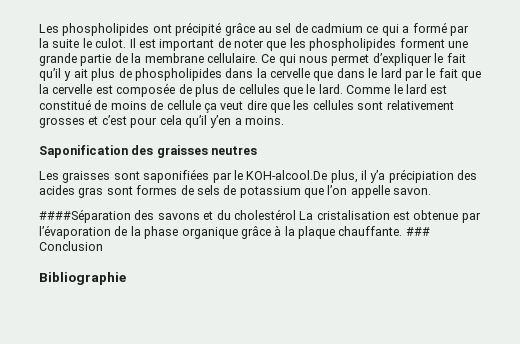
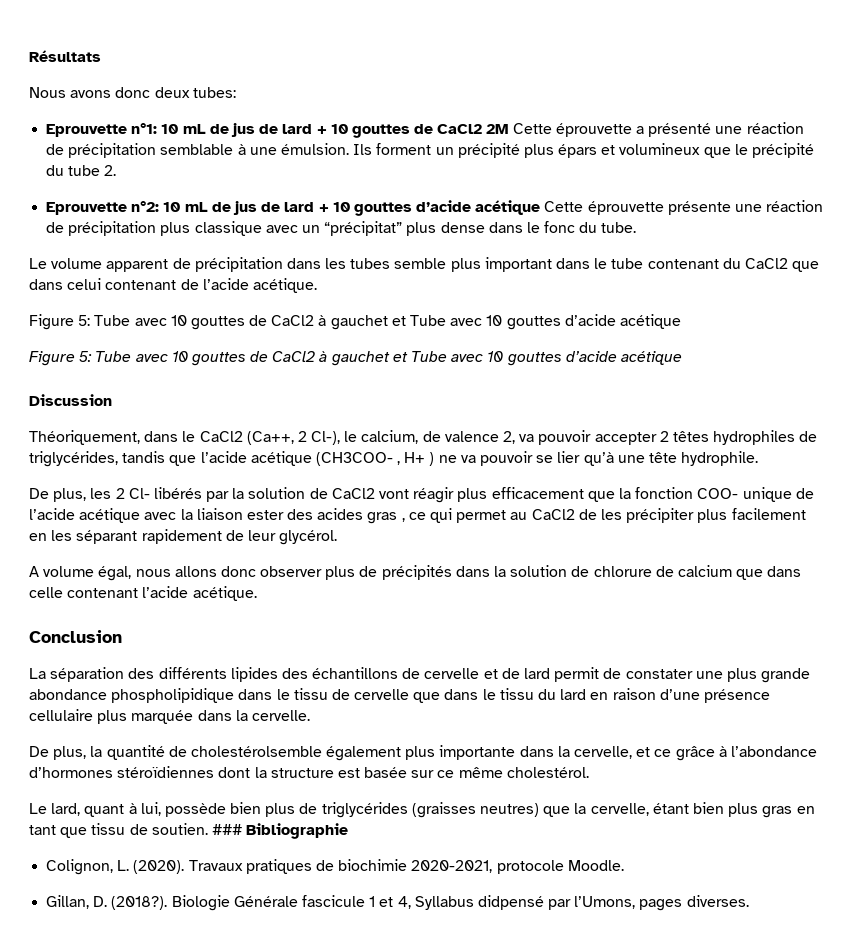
- Les phospholipides ont précipité grâce au sel de cadmium ce qui a formé par la suite le culot. Il est important de noter que les phospholipides forment une grande partie de la membrane cellulaire. Ce qui nous permet d’expliquer le fait qu’il y ait plus de phospholipides dans la cervelle que dans le lard par le fait que la cervelle est composée de plus de cellules que le lard. Comme le lard est constitué de moins de cellule ça veut dire que les cellules sont relativement grosses et c’est pour cela qu’il y’en a moins.
- Saponification des graisses neutres
- Les graisses sont saponifiées par le KOH-alcool.De plus, il y’a précipiation des acides gras sont formes de sels de potassium que l’on appelle savon.
- ####Séparation des savons et du cholestérol La cristalisation est obtenue par l’évaporation de la phase organique grâce à la plaque chauffante. ### Conclusion
- Bibliographie
+ Résultats
+ Nous avons donc deux tubes:
+ Eprouvette n°1: 10 mL de jus de lard + 10 gouttes de CaCl2 2M Cette éprouvette a présenté une réaction de précipitation semblable à une émulsion. Ils forment un précipité plus épars et volumineux que le précipité du tube 2.
+ Eprouvette n°2: 10 mL de jus de lard + 10 gouttes d’acide acétique Cette éprouvette présente une réaction de précipitation plus classique avec un “précipitat” plus dense dans le fonc du tube.
+ Le volume apparent de précipitation dans les tubes semble plus important dans le tube contenant du CaCl2 que dans celui contenant de l’acide acétique.
+ Figure 5: Tube avec 10 gouttes de CaCl2 à gauchet et Tube avec 10 gouttes d’acide acétique
+ Figure 5: Tube avec 10 gouttes de CaCl2 à gauchet et Tube avec 10 gouttes d’acide acétique
+ Discussion
+ Théoriquement, dans le CaCl2 (Ca++, 2 Cl-), le calcium, de valence 2, va pouvoir accepter 2 têtes hydrophiles de triglycérides, tandis que l’acide acétique (CH3COO- , H+ ) ne va pouvoir se lier qu’à une tête hydrophile.
+ De plus, les 2 Cl- libérés par la solution de CaCl2 vont réagir plus efficacement que la fonction COO- unique de l’acide acétique avec la liaison ester des acides gras , ce qui permet au CaCl2 de les précipiter plus facilement en les séparant rapidement de leur glycérol.
+ A volume égal, nous allons donc observer plus de précipités dans la solution de chlorure de calcium que dans celle contenant l’acide acétique.
+ Conclusion
+ La séparation des différents lipides des échantillons de cervelle et de lard permit de constater une plus grande abondance phospholipidique dans le tissu de cervelle que dans le tissu du lard en raison d’une présence cellulaire plus marquée dans la cervelle.
+ De plus, la quantité de cholestérolsemble également plus importante dans la cervelle, et ce grâce à l’abondance d’hormones stéroïdiennes dont la structure est basée sur ce même cholestérol.
+ Le lard, quant à lui, possède bien plus de triglycérides (graisses neutres) que la cervelle, étant bien plus gras en tant que tissu de soutien. ### Bibliographie
+ Colignon, L. (2020). Travaux pratiques de biochimie 2020-2021, protocole Moodle.
+ Gillan, D. (2018?). Biologie Générale fascicule 1 et 4, Syllabus didpensé par l’Umons, pages diverses.

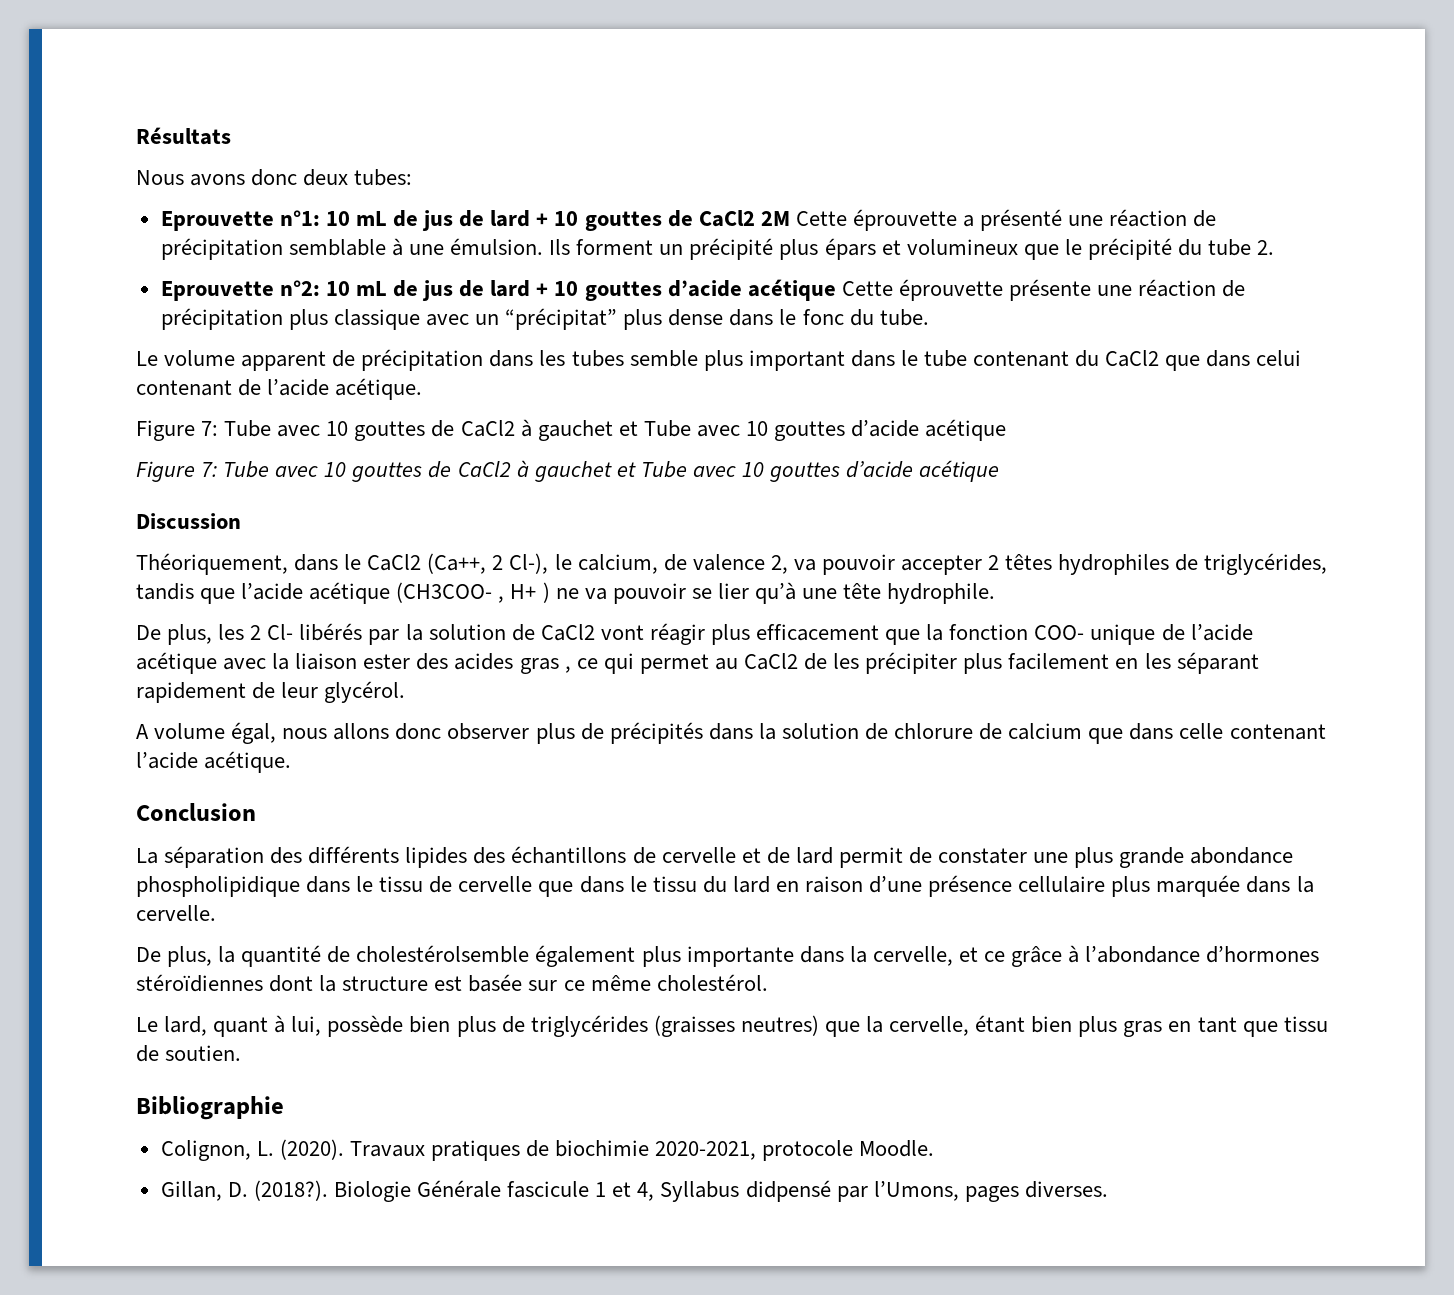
  Le volume apparent de précipitation dans les tubes semble plus important dans le tube contenant du CaCl2 que dans celui contenant de l’acide acétique.
- Figure 5: Tube avec 10 gouttes de CaCl2 à gauchet et Tube avec 10 gouttes d’acide acétique
- Figure 5: Tube avec 10 gouttes de CaCl2 à gauchet et Tube avec 10 gouttes d’acide acétique
+ Figure 7: Tube avec 10 gouttes de CaCl2 à gauchet et Tube avec 10 gouttes d’acide acétique
+ Figure 7: Tube avec 10 gouttes de CaCl2 à gauchet et Tube avec 10 gouttes d’acide acétique
- Le lard, quant à lui, possède bien plus de triglycérides (graisses neutres) que la cervelle, étant bien plus gras en tant que tissu de soutien. ### Bibliographie
+ Le lard, quant à lui, possède bien plus de triglycérides (graisses neutres) que la cervelle, étant bien plus gras en tant que tissu de soutien.
+ Bibliographie

